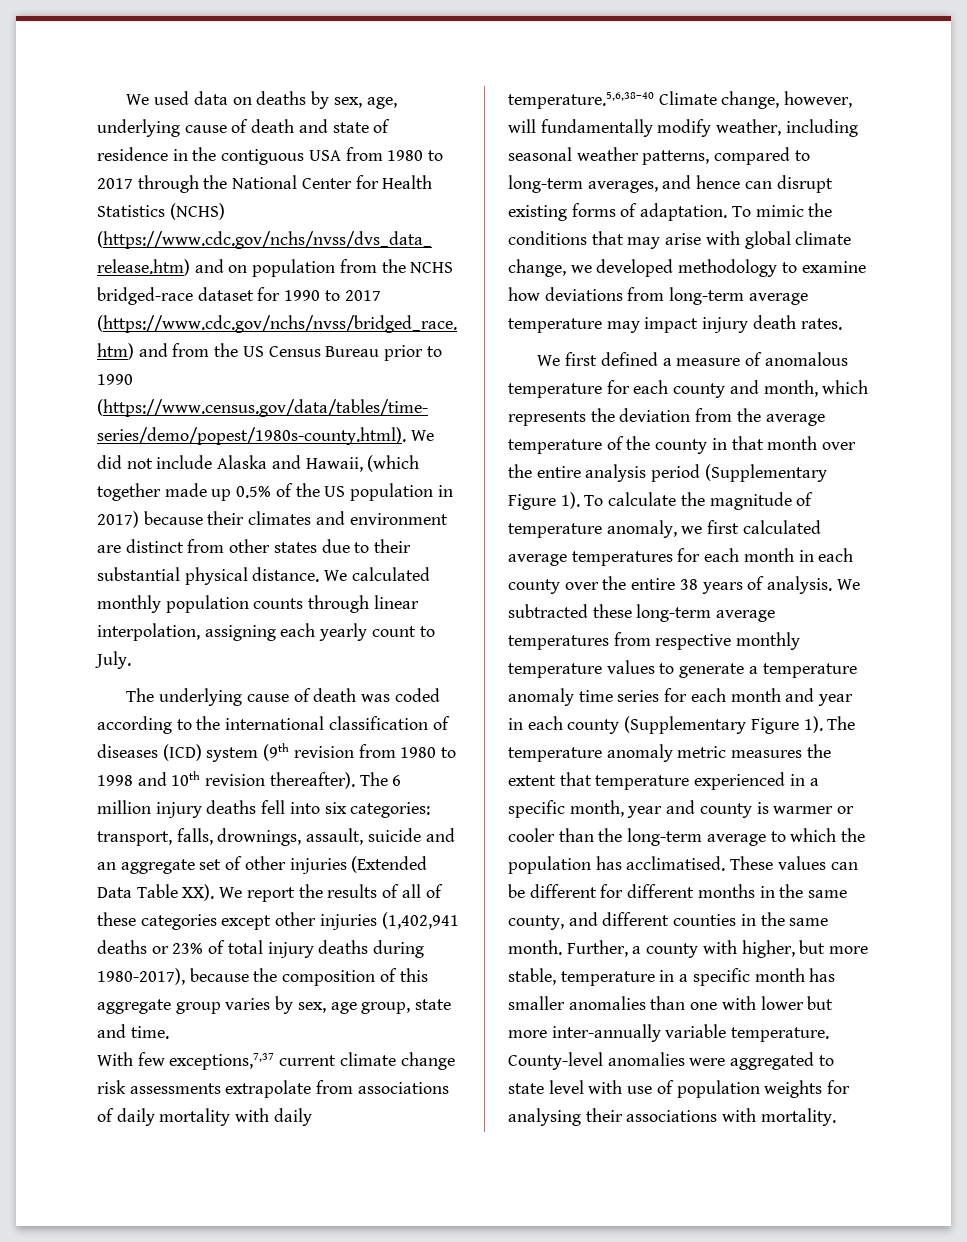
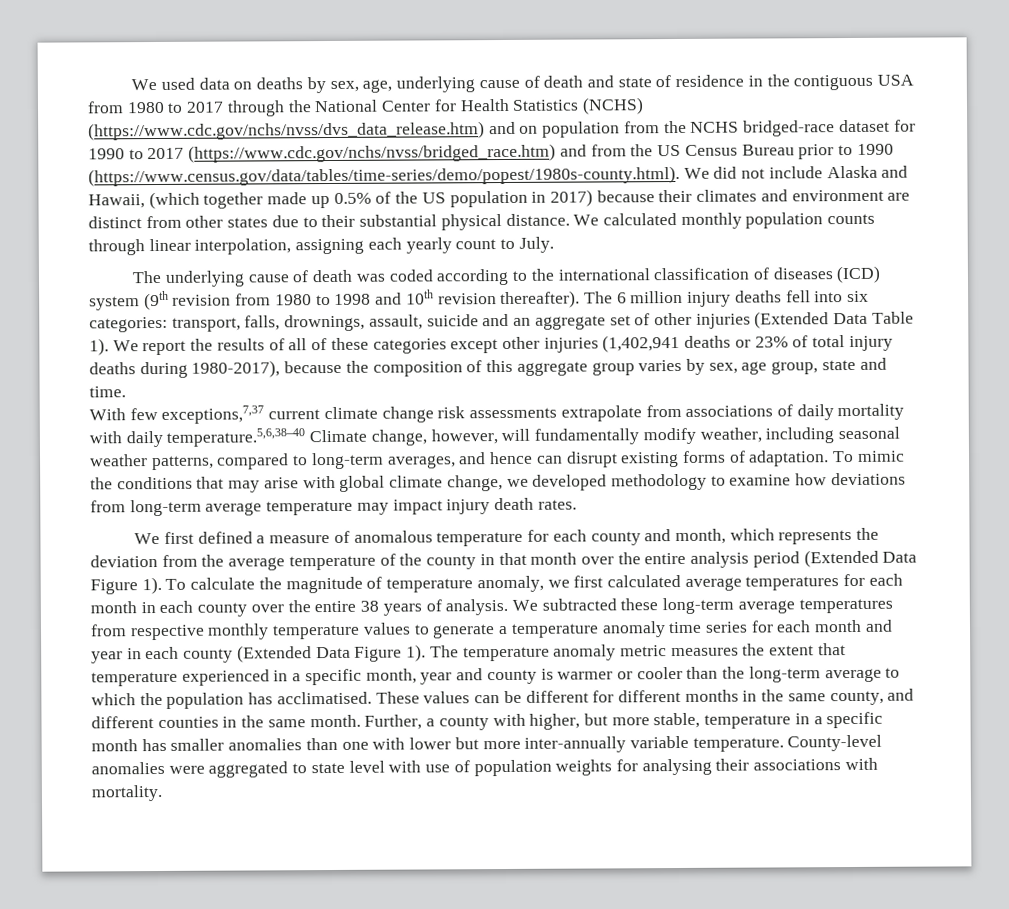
- transport, falls, drownings, assault, suicide and an aggregate set of other injuries (Extended Data Table XX). We report the results of all of these categories except other injuries (1,402,941 deaths or 23% of total injury deaths during 1980-2017), because the composition of this aggregate group varies by sex, age group, state and time.
+ transport, falls, drownings, assault, suicide and an aggregate set of other injuries (Extended Data Table 1). We report the results of all of these categories except other injuries (1,402,941 deaths or 23% of total injury deaths during 1980-2017), because the composition of this aggregate group varies by sex, age group, state and time.
- We first defined a measure of anomalous temperature for each county and month, which represents the deviation from the average temperature of the county in that month over the entire analysis period (Supplementary Figure 1).
+ We first defined a measure of anomalous temperature for each county and month, which represents the deviation from the average temperature of the county in that month over the entire analysis period (Extended Data Figure 1).
- We subtracted these long-term average temperatures from respective monthly temperature values to generate a temperature anomaly time series for each month and year in each county (Supplementary Figure 1).
+ We subtracted these long-term average temperatures from respective monthly temperature values to generate a temperature anomaly time series for each month and year in each county (Extended Data Figure 1).

